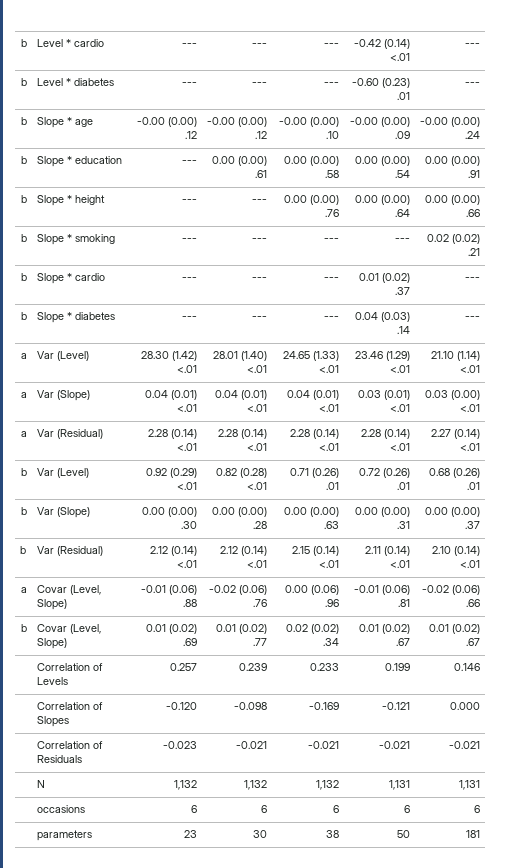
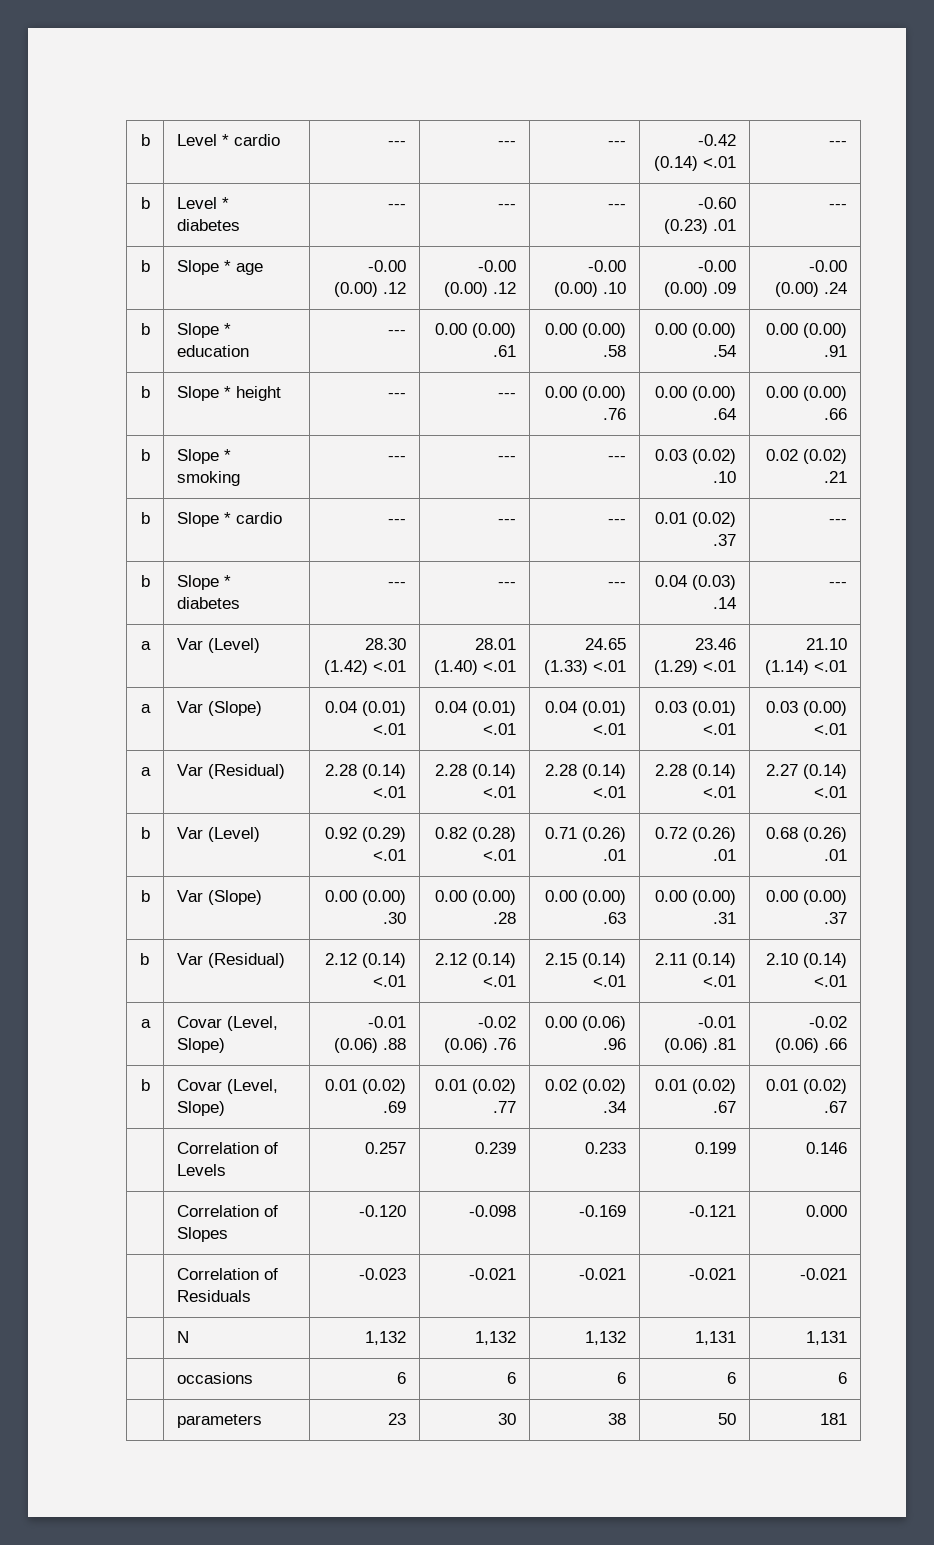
- b | Slope * smoking | --- | --- | --- | --- | 0.02 (0.02) .21
+ b | Slope * smoking | --- | --- | --- | 0.03 (0.02) .10 | 0.02 (0.02) .21

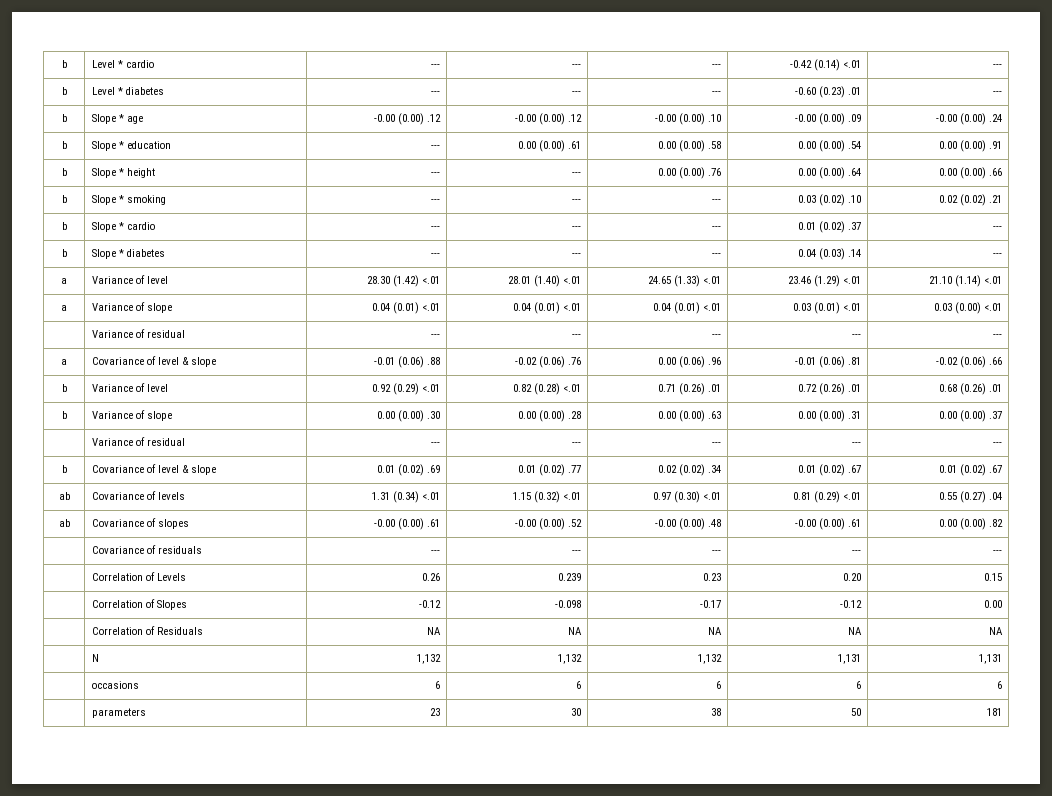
- a | Var (Level) | 28.30 (1.42) <.01 | 28.01 (1.40) <.01 | 24.65 (1.33) <.01 | 23.46 (1.29) <.01 | 21.10 (1.14) <.01
+ a | Variance of level | 28.30 (1.42) <.01 | 28.01 (1.40) <.01 | 24.65 (1.33) <.01 | 23.46 (1.29) <.01 | 21.10 (1.14) <.01
- a | Var (Slope) | 0.04 (0.01) <.01 | 0.04 (0.01) <.01 | 0.04 (0.01) <.01 | 0.03 (0.01) <.01 | 0.03 (0.00) <.01
- a | Var (Residual) | 2.28 (0.14) <.01 | 2.28 (0.14) <.01 | 2.28 (0.14) <.01 | 2.28 (0.14) <.01 | 2.27 (0.14) <.01
- b | Var (Level) | 0.92 (0.29) <.01 | 0.82 (0.28) <.01 | 0.71 (0.26) .01 | 0.72 (0.26) .01 | 0.68 (0.26) .01
+ a | Variance of slope | 0.04 (0.01) <.01 | 0.04 (0.01) <.01 | 0.04 (0.01) <.01 | 0.03 (0.01) <.01 | 0.03 (0.00) <.01
+ | Variance of residual | --- | --- | --- | --- | ---
+ a | Covariance of level & slope | -0.01 (0.06) .88 | -0.02 (0.06) .76 | 0.00 (0.06) .96 | -0.01 (0.06) .81 | -0.02 (0.06) .66
+ b | Variance of level | 0.92 (0.29) <.01 | 0.82 (0.28) <.01 | 0.71 (0.26) .01 | 0.72 (0.26) .01 | 0.68 (0.26) .01
- b | Var (Slope) | 0.00 (0.00) .30 | 0.00 (0.00) .28 | 0.00 (0.00) .63 | 0.00 (0.00) .31 | 0.00 (0.00) .37
- b | Var (Residual) | 2.12 (0.14) <.01 | 2.12 (0.14) <.01 | 2.15 (0.14) <.01 | 2.11 (0.14) <.01 | 2.10 (0.14) <.01
- a | Covar (Level, Slope) | -0.01 (0.06) .88 | -0.02 (0.06) .76 | 0.00 (0.06) .96 | -0.01 (0.06) .81 | -0.02 (0.06) .66
- b | Covar (Level, Slope) | 0.01 (0.02) .69 | 0.01 (0.02) .77 | 0.02 (0.02) .34 | 0.01 (0.02) .67 | 0.01 (0.02) .67
+ b | Variance of slope | 0.00 (0.00) .30 | 0.00 (0.00) .28 | 0.00 (0.00) .63 | 0.00 (0.00) .31 | 0.00 (0.00) .37
+ | Variance of residual | --- | --- | --- | --- | ---
+ b | Covariance of level & slope | 0.01 (0.02) .69 | 0.01 (0.02) .77 | 0.02 (0.02) .34 | 0.01 (0.02) .67 | 0.01 (0.02) .67
+ ab | Covariance of levels | 1.31 (0.34) <.01 | 1.15 (0.32) <.01 | 0.97 (0.30) <.01 | 0.81 (0.29) <.01 | 0.55 (0.27) .04
+ ab | Covariance of slopes | -0.00 (0.00) .61 | -0.00 (0.00) .52 | -0.00 (0.00) .48 | -0.00 (0.00) .61 | 0.00 (0.00) .82
+ | Covariance of residuals | --- | --- | --- | --- | ---
- | Correlation of Levels | 0.257 | 0.239 | 0.233 | 0.199 | 0.146
+ | Correlation of Levels | 0.26 | 0.239 | 0.23 | 0.20 | 0.15
- | Correlation of Slopes | -0.120 | -0.098 | -0.169 | -0.121 | 0.000
+ | Correlation of Slopes | -0.12 | -0.098 | -0.17 | -0.12 | 0.00
- | Correlation of Residuals | -0.023 | -0.021 | -0.021 | -0.021 | -0.021
+ | Correlation of Residuals | NA | NA | NA | NA | NA

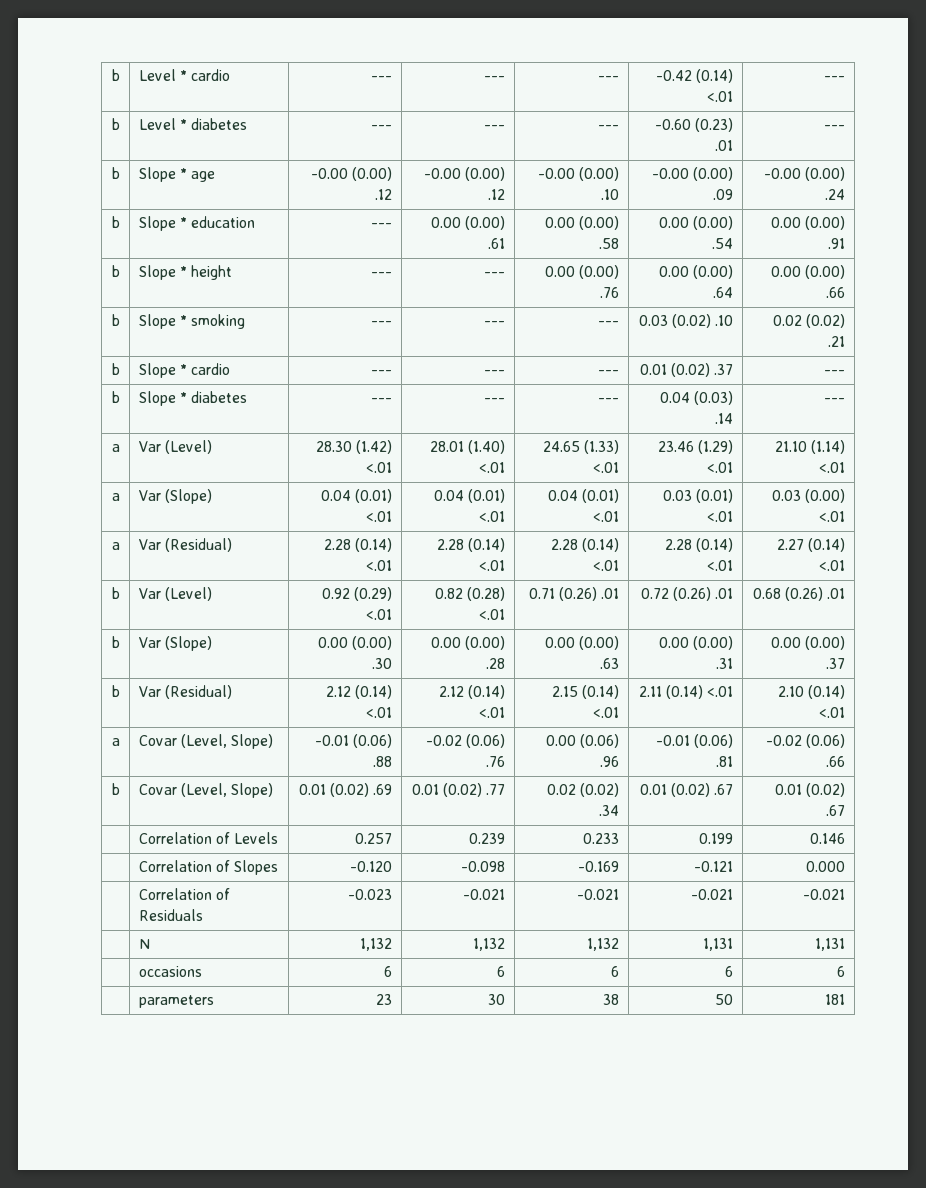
- a | Variance of level | 28.30 (1.42) <.01 | 28.01 (1.40) <.01 | 24.65 (1.33) <.01 | 23.46 (1.29) <.01 | 21.10 (1.14) <.01
+ a | Var (Level) | 28.30 (1.42) <.01 | 28.01 (1.40) <.01 | 24.65 (1.33) <.01 | 23.46 (1.29) <.01 | 21.10 (1.14) <.01
- a | Variance of slope | 0.04 (0.01) <.01 | 0.04 (0.01) <.01 | 0.04 (0.01) <.01 | 0.03 (0.01) <.01 | 0.03 (0.00) <.01
- | Variance of residual | --- | --- | --- | --- | ---
- a | Covariance of level & slope | -0.01 (0.06) .88 | -0.02 (0.06) .76 | 0.00 (0.06) .96 | -0.01 (0.06) .81 | -0.02 (0.06) .66
+ a | Var (Slope) | 0.04 (0.01) <.01 | 0.04 (0.01) <.01 | 0.04 (0.01) <.01 | 0.03 (0.01) <.01 | 0.03 (0.00) <.01
+ a | Var (Residual) | 2.28 (0.14) <.01 | 2.28 (0.14) <.01 | 2.28 (0.14) <.01 | 2.28 (0.14) <.01 | 2.27 (0.14) <.01
+ b | Var (Level) | 0.92 (0.29) <.01 | 0.82 (0.28) <.01 | 0.71 (0.26) .01 | 0.72 (0.26) .01 | 0.68 (0.26) .01
+ b | Var (Slope) | 0.00 (0.00) .30 | 0.00 (0.00) .28 | 0.00 (0.00) .63 | 0.00 (0.00) .31 | 0.00 (0.00) .37
+ b | Var (Residual) | 2.12 (0.14) <.01 | 2.12 (0.14) <.01 | 2.15 (0.14) <.01 | 2.11 (0.14) <.01 | 2.10 (0.14) <.01
+ a | Covar (Level, Slope) | -0.01 (0.06) .88 | -0.02 (0.06) .76 | 0.00 (0.06) .96 | -0.01 (0.06) .81 | -0.02 (0.06) .66
- b | Variance of level | 0.92 (0.29) <.01 | 0.82 (0.28) <.01 | 0.71 (0.26) .01 | 0.72 (0.26) .01 | 0.68 (0.26) .01
- b | Variance of slope | 0.00 (0.00) .30 | 0.00 (0.00) .28 | 0.00 (0.00) .63 | 0.00 (0.00) .31 | 0.00 (0.00) .37
- | Variance of residual | --- | --- | --- | --- | ---
- b | Covariance of level & slope | 0.01 (0.02) .69 | 0.01 (0.02) .77 | 0.02 (0.02) .34 | 0.01 (0.02) .67 | 0.01 (0.02) .67
+ b | Covar (Level, Slope) | 0.01 (0.02) .69 | 0.01 (0.02) .77 | 0.02 (0.02) .34 | 0.01 (0.02) .67 | 0.01 (0.02) .67
- ab | Covariance of levels | 1.31 (0.34) <.01 | 1.15 (0.32) <.01 | 0.97 (0.30) <.01 | 0.81 (0.29) <.01 | 0.55 (0.27) .04
- ab | Covariance of slopes | -0.00 (0.00) .61 | -0.00 (0.00) .52 | -0.00 (0.00) .48 | -0.00 (0.00) .61 | 0.00 (0.00) .82
- | Covariance of residuals | --- | --- | --- | --- | ---
- | Correlation of Levels | 0.26 | 0.239 | 0.23 | 0.20 | 0.15
+ | Correlation of Levels | 0.257 | 0.239 | 0.233 | 0.199 | 0.146
- | Correlation of Slopes | -0.12 | -0.098 | -0.17 | -0.12 | 0.00
+ | Correlation of Slopes | -0.120 | -0.098 | -0.169 | -0.121 | 0.000
- | Correlation of Residuals | NA | NA | NA | NA | NA
+ | Correlation of Residuals | -0.023 | -0.021 | -0.021 | -0.021 | -0.021

